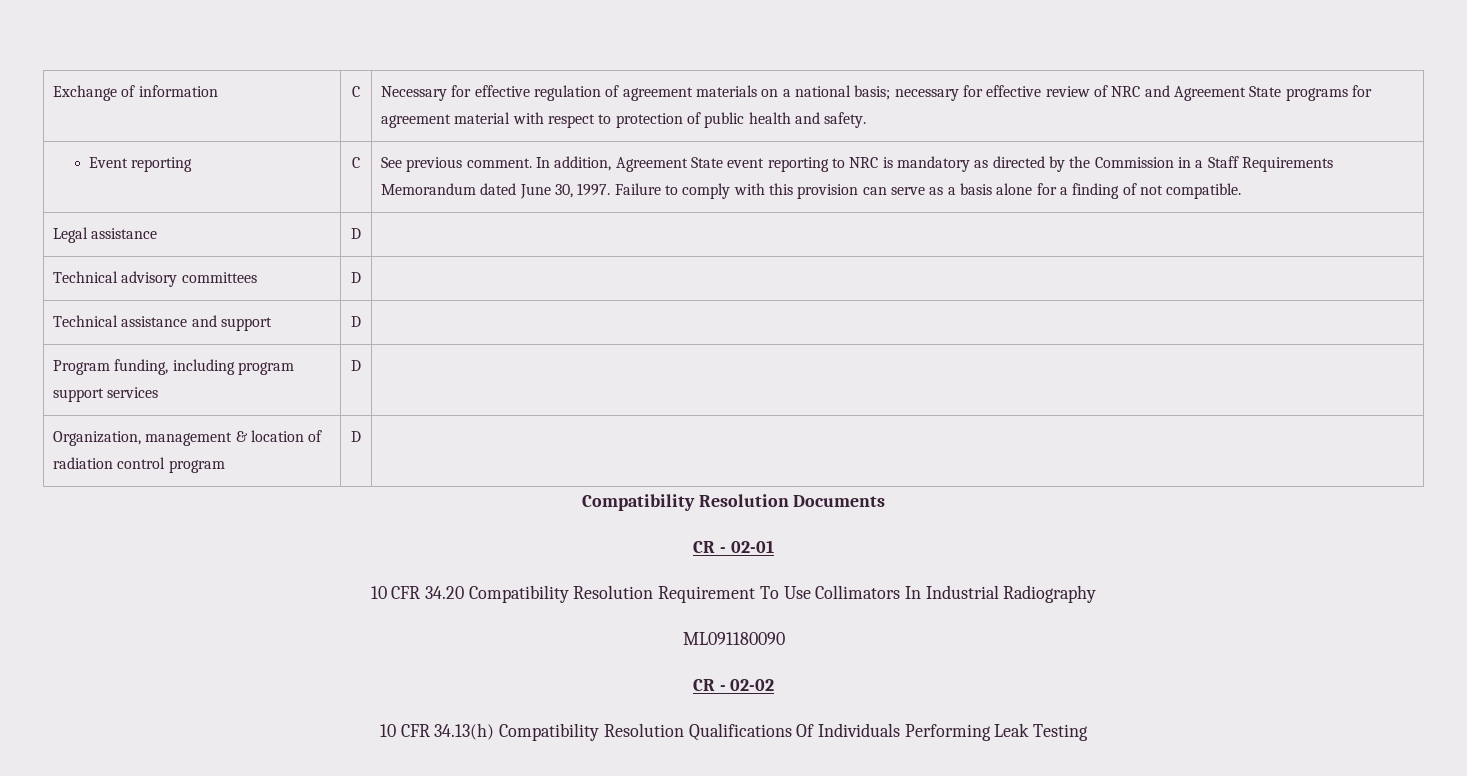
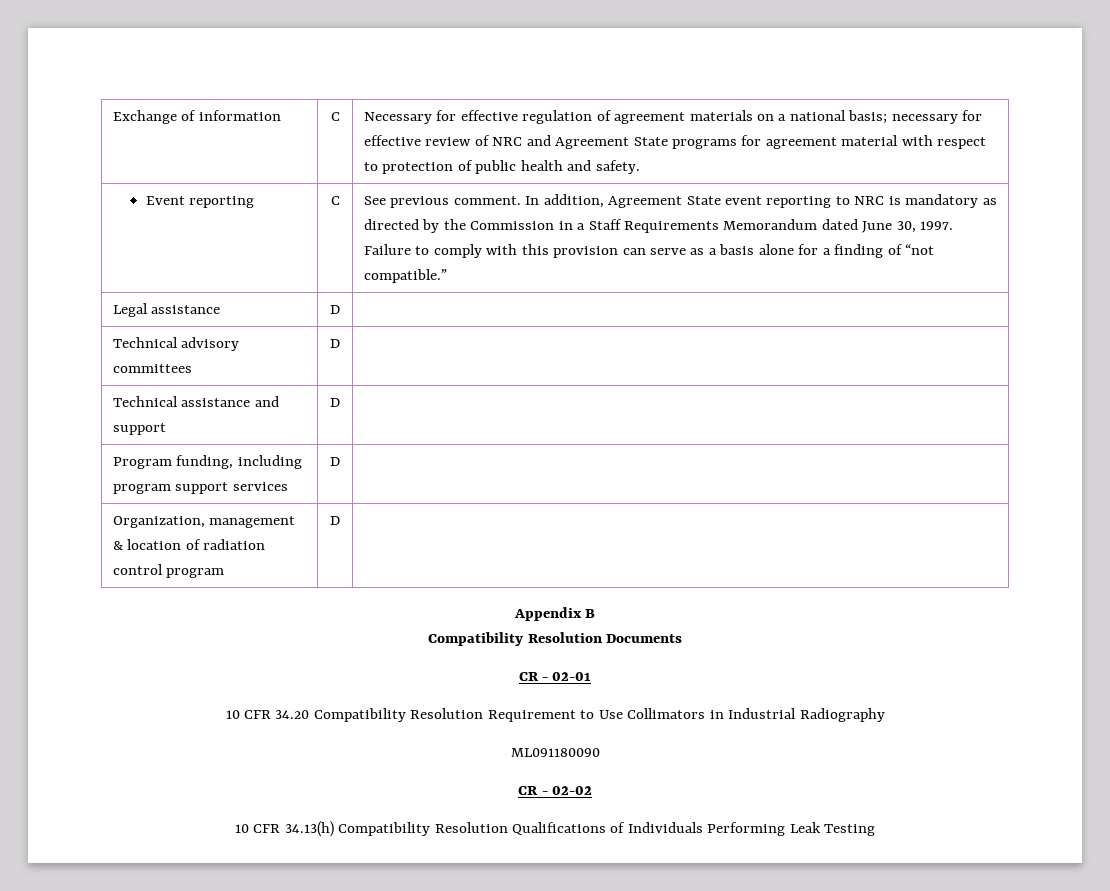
- Failure to comply with this provision can serve as a basis alone for a finding of not compatible.
+ Failure to comply with this provision can serve as a basis alone for a finding of “not compatible.”
+ Appendix B
- 10 CFR 34.20 Compatibility Resolution Requirement To Use Collimators In Industrial Radiography
+ 10 CFR 34.20 Compatibility Resolution Requirement to Use Collimators in Industrial Radiography
- 10 CFR 34.13(h) Compatibility Resolution Qualifications Of Individuals Performing Leak Testing
+ 10 CFR 34.13(h) Compatibility Resolution Qualifications of Individuals Performing Leak Testing

